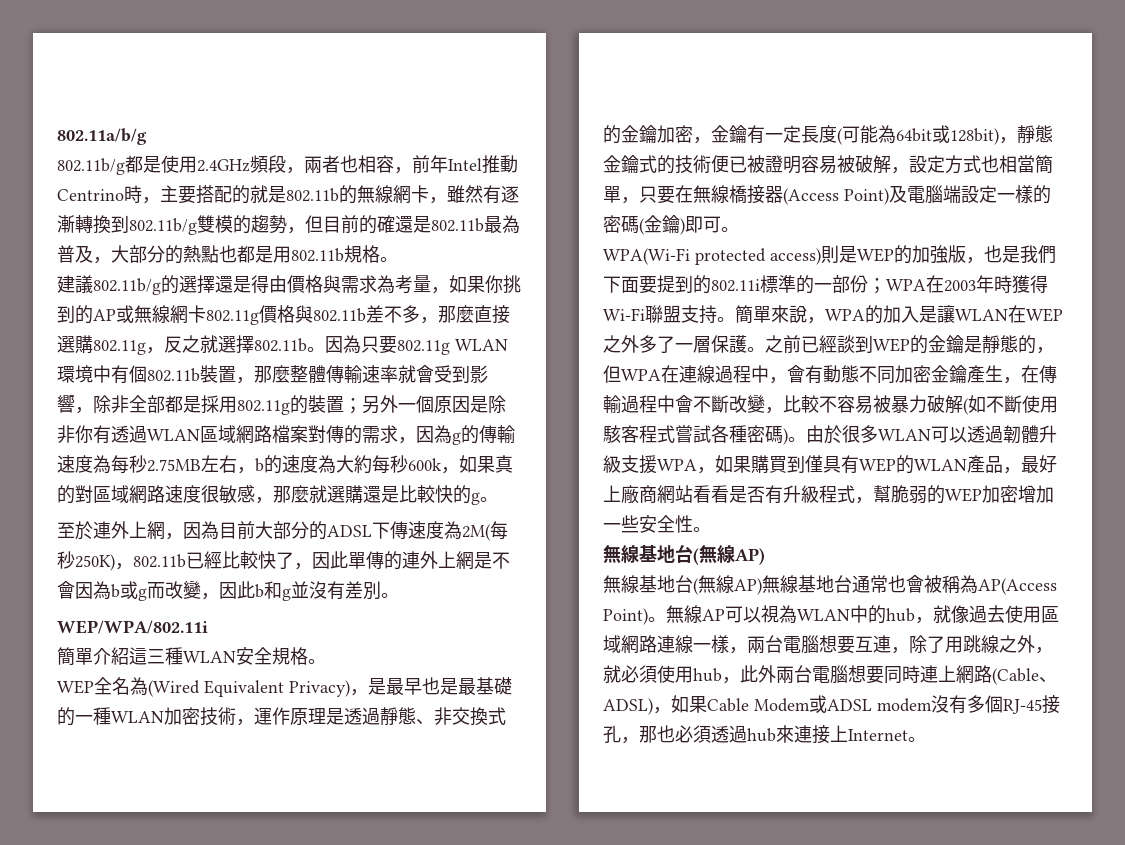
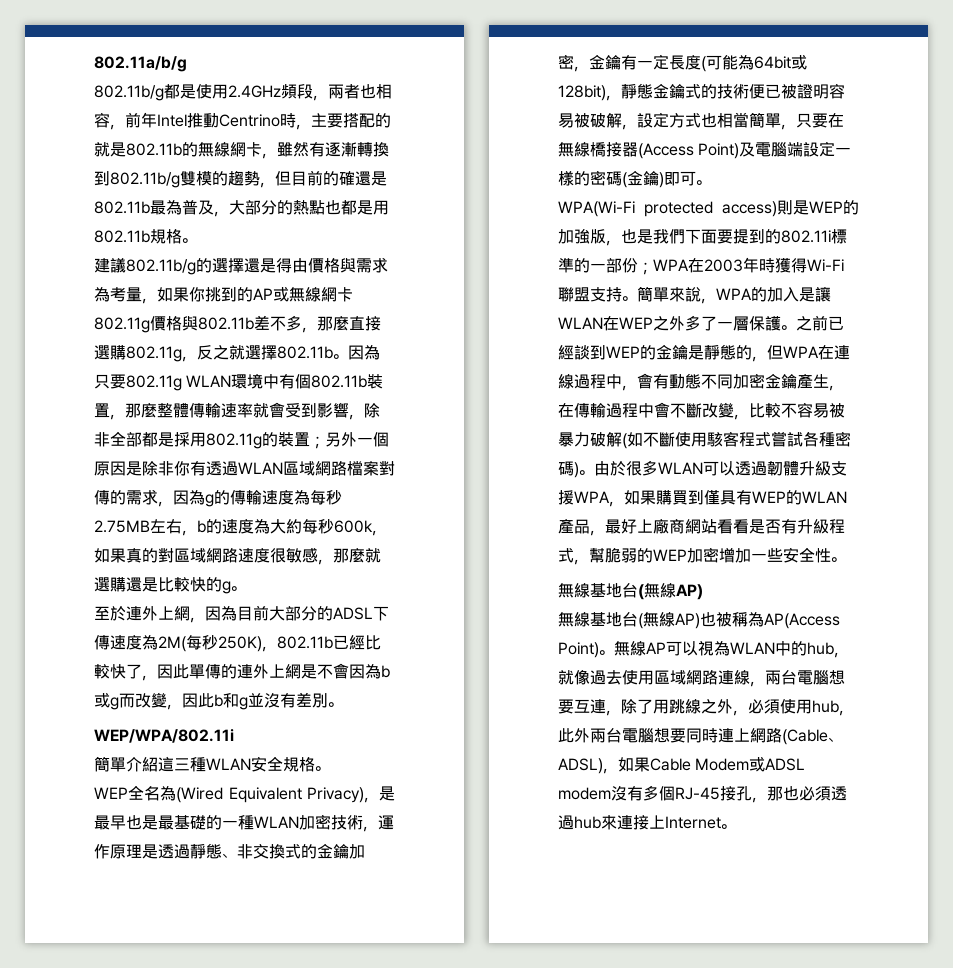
- 無線基地台(無線AP)無線基地台通常也會被稱為AP(Access Point)。
+ 無線基地台(無線AP)也被稱為AP(Access Point)。
- 無線AP可以視為WLAN中的hub，就像過去使用區域網路連線一樣，兩台電腦想要互連，除了用跳線之外，就必須使用hub，此外兩台電腦想要同時連上網路(Cable、ADSL)，如果Cable Modem或ADSL modem沒有多個RJ-45接孔，那也必須透過hub來連接上Internet。
+ 無線AP可以視為WLAN中的hub，就像過去使用區域網路連線，兩台電腦想要互連，除了用跳線之外，必須使用hub，此外兩台電腦想要同時連上網路(Cable、ADSL)，如果Cable Modem或ADSL modem沒有多個RJ-45接孔，那也必須透過hub來連接上Internet。

